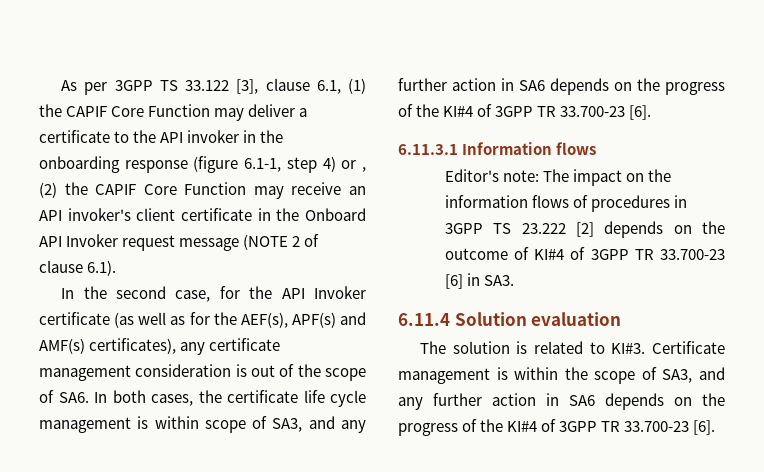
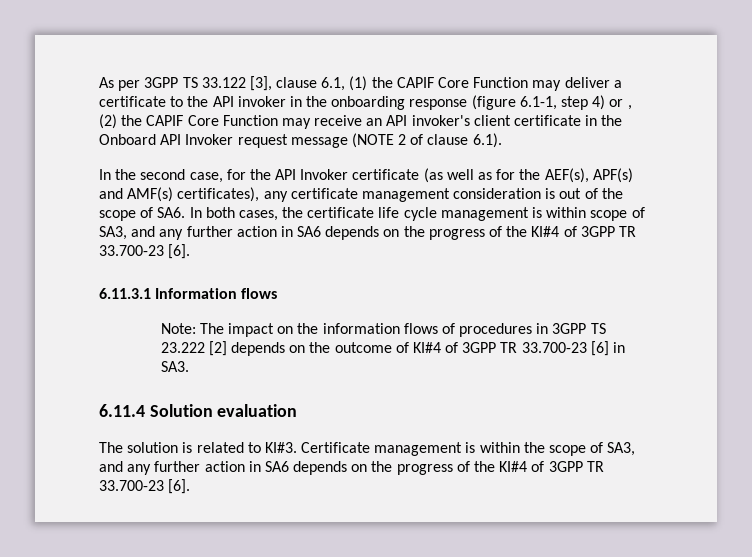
- Editor's note: The impact on the information flows of procedures in 3GPP TS 23.222 [2] depends on the outcome of KI#4 of 3GPP TR 33.700-23 [6] in SA3.
+ Note: The impact on the information flows of procedures in 3GPP TS 23.222 [2] depends on the outcome of KI#4 of 3GPP TR 33.700-23 [6] in SA3.

